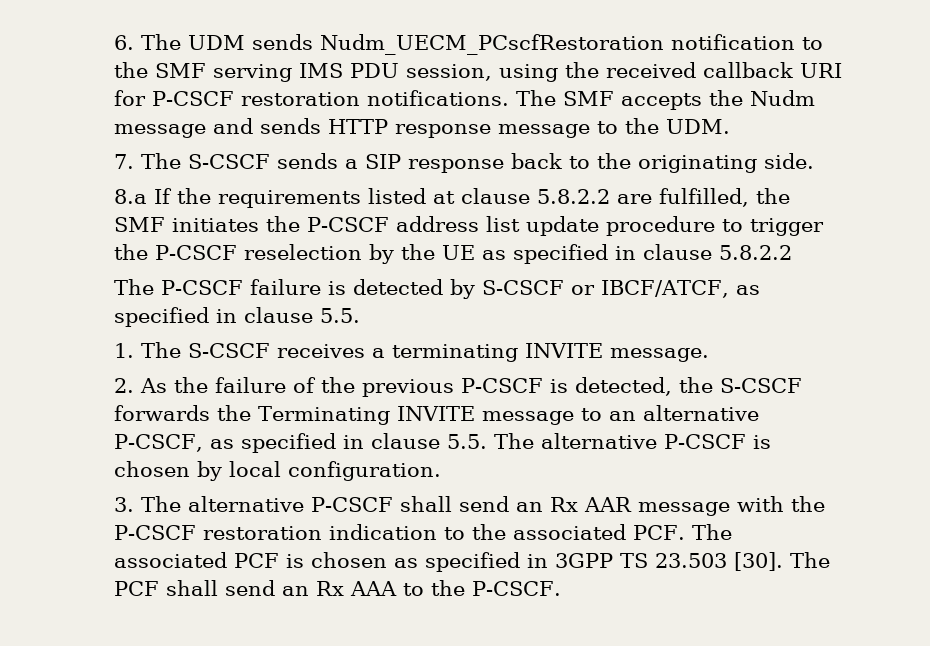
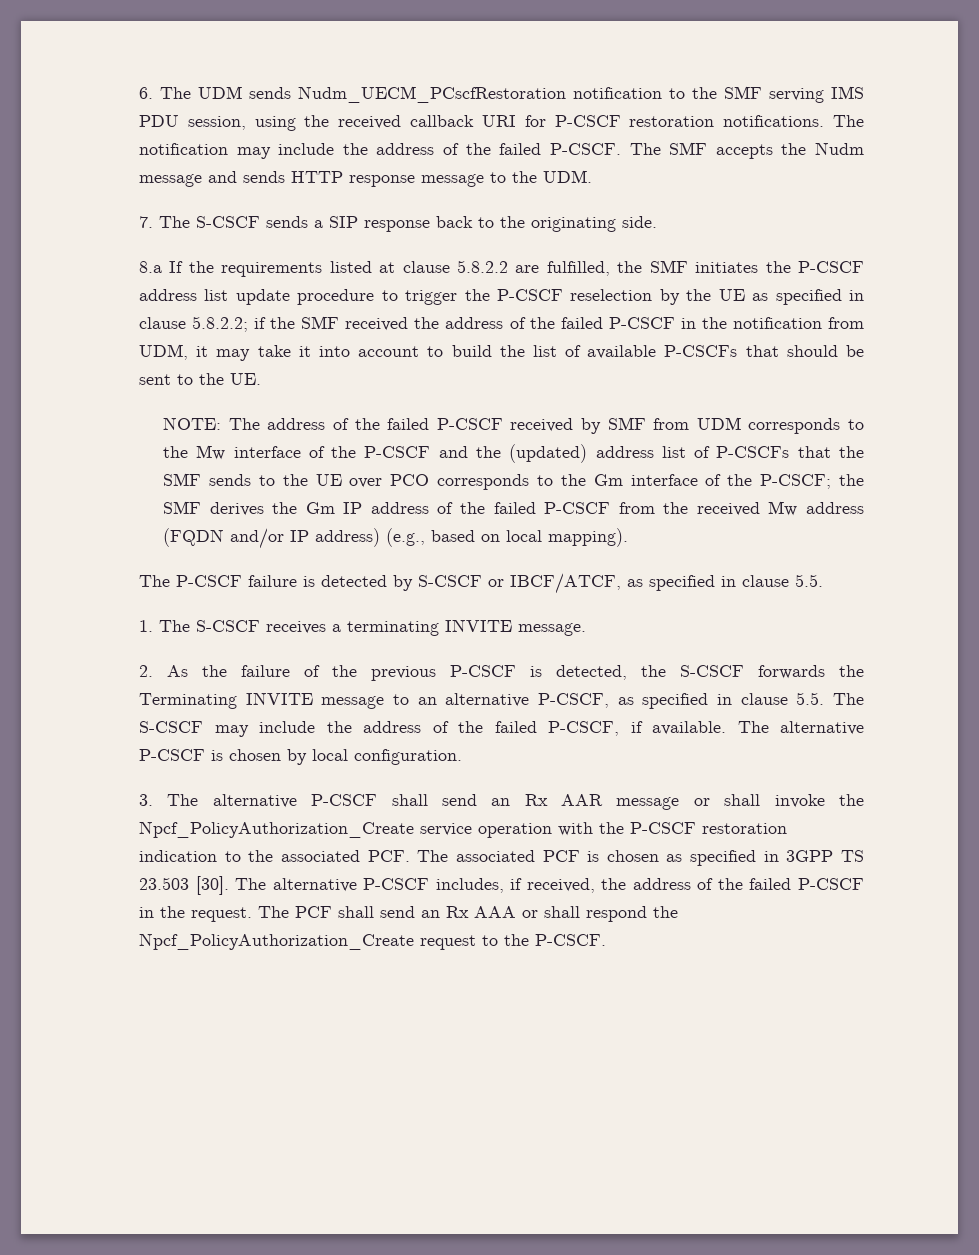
- The SMF accepts the Nudm message and sends HTTP response message to the UDM.
+ The notification may include the address of the failed P-CSCF. The SMF accepts the Nudm message and sends HTTP response message to the UDM.
- 8.a If the requirements listed at clause 5.8.2.2 are fulfilled, the SMF initiates the P-CSCF address list update procedure to trigger the P-CSCF reselection by the UE as specified in clause 5.8.2.2
+ 8.a If the requirements listed at clause 5.8.2.2 are fulfilled, the SMF initiates the P-CSCF address list update procedure to trigger the P-CSCF reselection by the UE as specified in clause 5.8.2.2; if the SMF received the address of the failed P-CSCF in the notification from UDM, it may take it into account to build the list of available P-CSCFs that should be sent to the UE.
+ NOTE: The address of the failed P-CSCF received by SMF from UDM corresponds to the Mw interface of the P-CSCF and the (updated) address list of P-CSCFs that the SMF sends to the UE over PCO corresponds to the Gm interface of the P-CSCF; the SMF derives the Gm IP address of the failed P-CSCF from the received Mw address (FQDN and/or IP address) (e.g., based on local mapping).
- 2. As the failure of the previous P-CSCF is detected, the S-CSCF forwards the Terminating INVITE message to an alternative P-CSCF, as specified in clause 5.5. The alternative P-CSCF is chosen by local configuration.
+ 2. As the failure of the previous P-CSCF is detected, the S-CSCF forwards the Terminating INVITE message to an alternative P-CSCF, as specified in clause 5.5. The S-CSCF may include the address of the failed P-CSCF, if available. The alternative P-CSCF is chosen by local configuration.
- 3. The alternative P-CSCF shall send an Rx AAR message with the P-CSCF restoration indication to the associated PCF. The associated PCF is chosen as specified in 3GPP TS 23.503 [30].
+ 3. The alternative P-CSCF shall send an Rx AAR message or shall invoke the Npcf_PolicyAuthorization_Create service operation with the P-CSCF restoration indication to the associated PCF. The associated PCF is chosen as specified in 3GPP TS 23.503 [30].
- The PCF shall send an Rx AAA to the P-CSCF.
+ The alternative P-CSCF includes, if received, the address of the failed P-CSCF in the request. The PCF shall send an Rx AAA or shall respond the Npcf_PolicyAuthorization_Create request to the P-CSCF.

